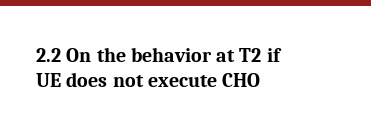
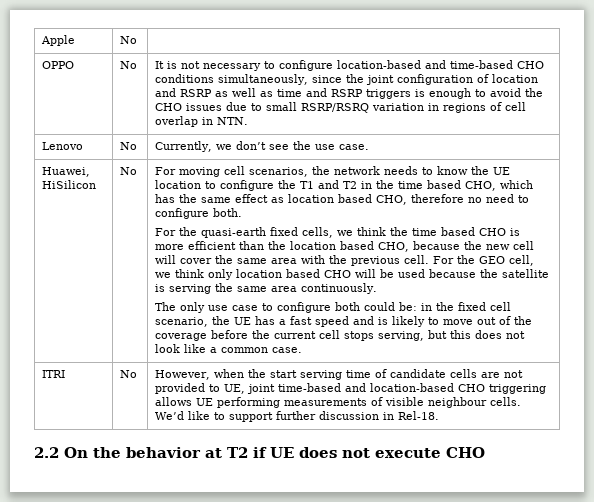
+ Apple | No |
+ OPPO | No | It is not necessary to configure location-based and time-based CHO conditions simultaneously, since the joint configuration of location and RSRP as well as time and RSRP triggers is enough to avoid the CHO issues due to small RSRP/RSRQ variation in regions of cell overlap in NTN.
+ Lenovo | No | Currently, we don’t see the use case.
+ Huawei, HiSilicon | No | For moving cell scenarios, the network needs to know the UE location to configure the T1 and T2 in the time based CHO, which has the same effect as location based CHO, therefore no need to configure both.
+ For the quasi-earth fixed cells, we think the time based CHO is more efficient than the location based CHO, because the new cell will cover the same area with the previous cell. For the GEO cell, we think only location based CHO will be used because the satellite is serving the same area continuously.
+ The only use case to configure both could be: in the fixed cell scenario, the UE has a fast speed and is likely to move out of the coverage before the current cell stops serving, but this does not look like a common case.
+ ITRI | No | However, when the start serving time of candidate cells are not provided to UE, joint time-based and location-based CHO triggering allows UE performing measurements of visible neighbour cells. We’d like to support further discussion in Rel-18.

